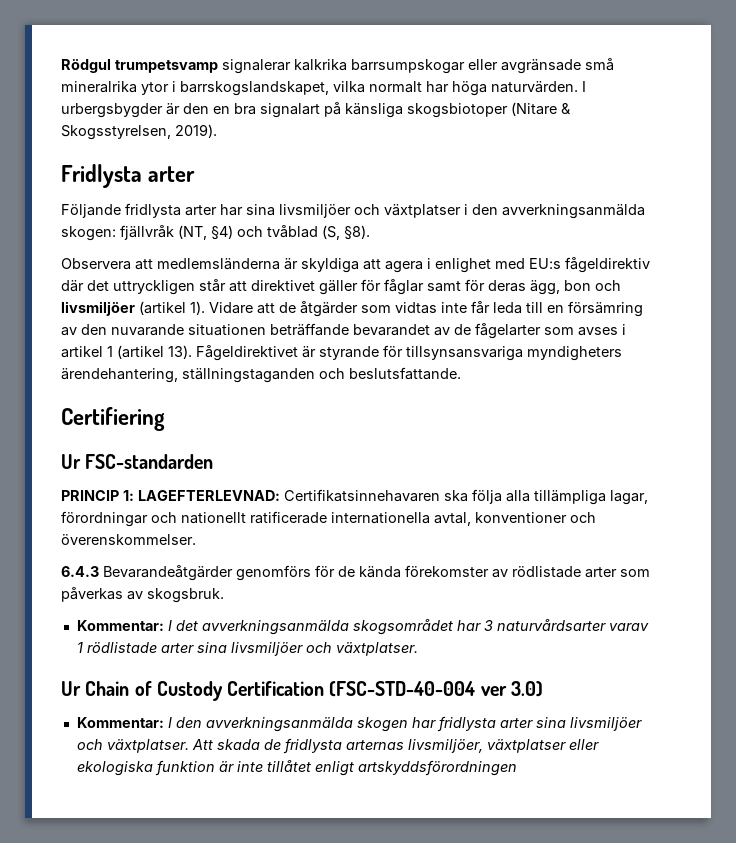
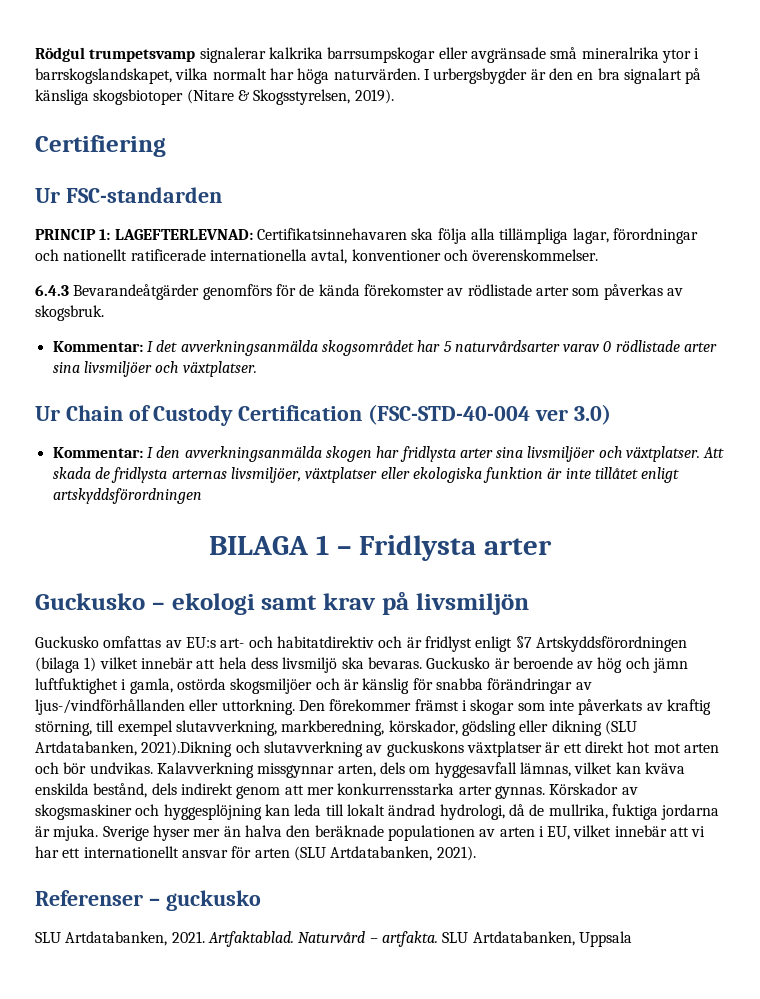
- Fridlysta arter
- Följande fridlysta arter har sina livsmiljöer och växtplatser i den avverkningsanmälda skogen: fjällvråk (NT, §4) och tvåblad (S, §8).
- Observera att medlemsländerna är skyldiga att agera i enlighet med EU:s fågeldirektiv där det uttryckligen står att direktivet gäller för fåglar samt för deras ägg, bon och livsmiljöer (artikel 1). Vidare att de åtgärder som vidtas inte får leda till en försämring av den nuvarande situationen beträffande bevarandet av de fågelarter som avses i artikel 1 (artikel 13). Fågeldirektivet är styrande för tillsynsansvariga myndigheters ärendehantering, ställningstaganden och beslutsfattande.
- Kommentar: I det avverkningsanmälda skogsområdet har 3 naturvårdsarter varav 1 rödlistade arter sina livsmiljöer och växtplatser.
+ Kommentar: I det avverkningsanmälda skogsområdet har 5 naturvårdsarter varav 0 rödlistade arter sina livsmiljöer och växtplatser.
+ BILAGA 1 – Fridlysta arter
+ Guckusko – ekologi samt krav på livsmiljön
+ Guckusko omfattas av EU:s art- och habitatdirektiv och är fridlyst enligt §7 Artskyddsförordningen (bilaga 1) vilket innebär att hela dess livsmiljö ska bevaras. Guckusko är beroende av hög och jämn luftfuktighet i gamla, ostörda skogsmiljöer och är känslig för snabba förändringar av ljus-/vindförhållanden eller uttorkning. Den förekommer främst i skogar som inte påverkats av kraftig störning, till exempel slutavverkning, markberedning, körskador, gödsling eller dikning (SLU Artdatabanken, 2021).Dikning och slutavverkning av guckuskons växtplatser är ett direkt hot mot arten och bör undvikas. Kalavverkning missgynnar arten, dels om hyggesavfall lämnas, vilket kan kväva enskilda bestånd, dels indirekt genom att mer konkurrensstarka arter gynnas. Körskador av skogsmaskiner och hyggesplöjning kan leda till lokalt ändrad hydrologi, då de mullrika, fuktiga jordarna är mjuka. Sverige hyser mer än halva den beräknade populationen av arten i EU, vilket innebär att vi har ett internationellt ansvar för arten (SLU Artdatabanken, 2021).
+ Referenser – guckusko
+ SLU Artdatabanken, 2021. Artfaktablad. Naturvård – artfakta. SLU Artdatabanken, Uppsala

